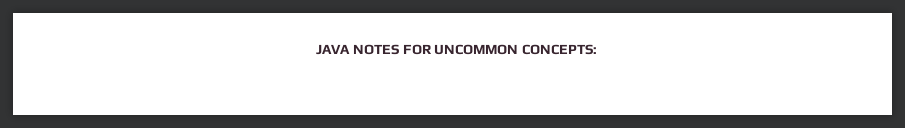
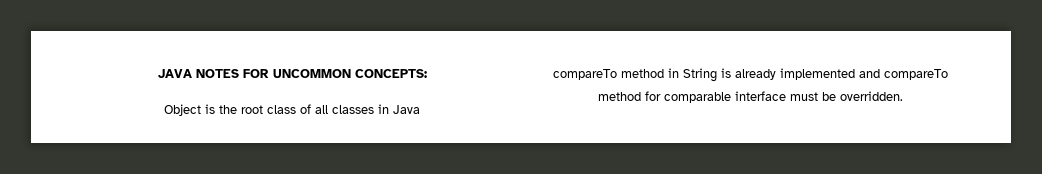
+ Object is the root class of all classes in Java
+ compareTo method in String is already implemented and compareTo method for comparable interface must be overridden.

